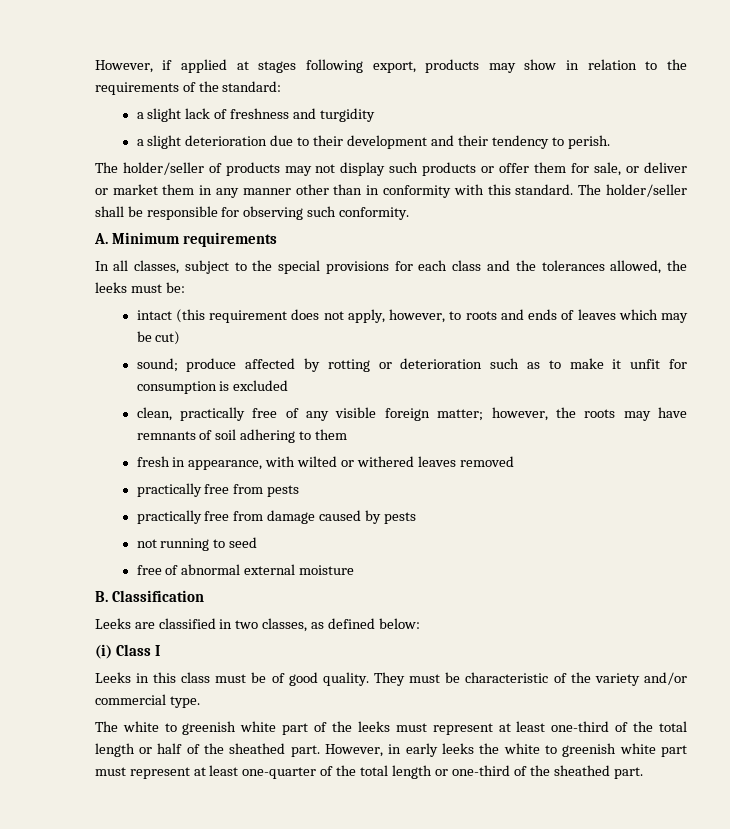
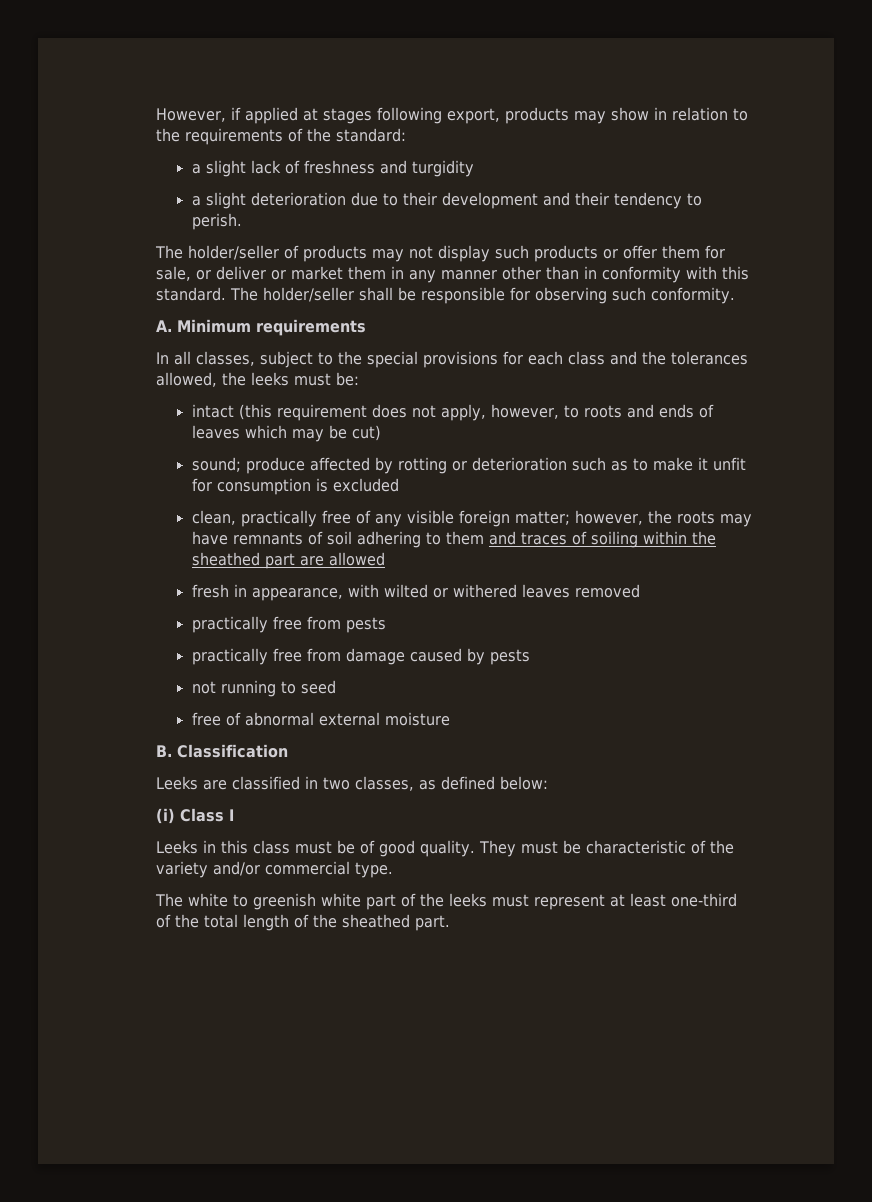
- clean, practically free of any visible foreign matter; however, the roots may have remnants of soil adhering to them
+ clean, practically free of any visible foreign matter; however, the roots may have remnants of soil adhering to them and traces of soiling within the sheathed part are allowed
- The white to greenish white part of the leeks must represent at least one-third of the total length or half of the sheathed part. However, in early leeks the white to greenish white part must represent at least one-quarter of the total length or one-third of the sheathed part.
+ The white to greenish white part of the leeks must represent at least one-third of the total length of the sheathed part.

